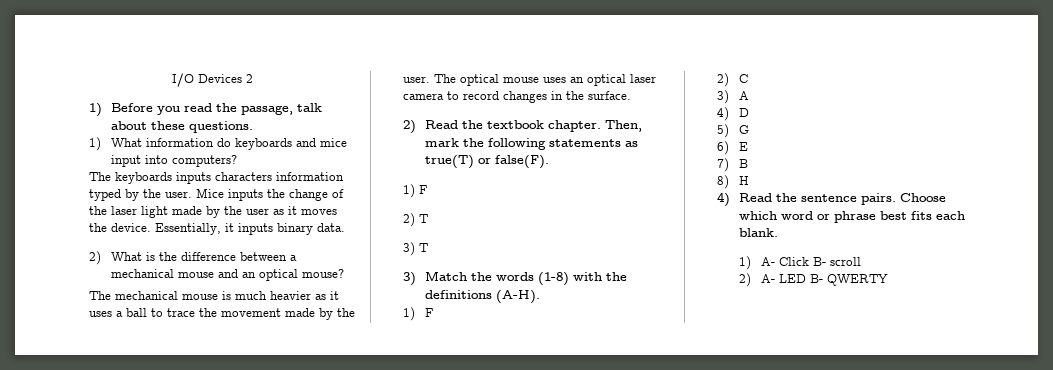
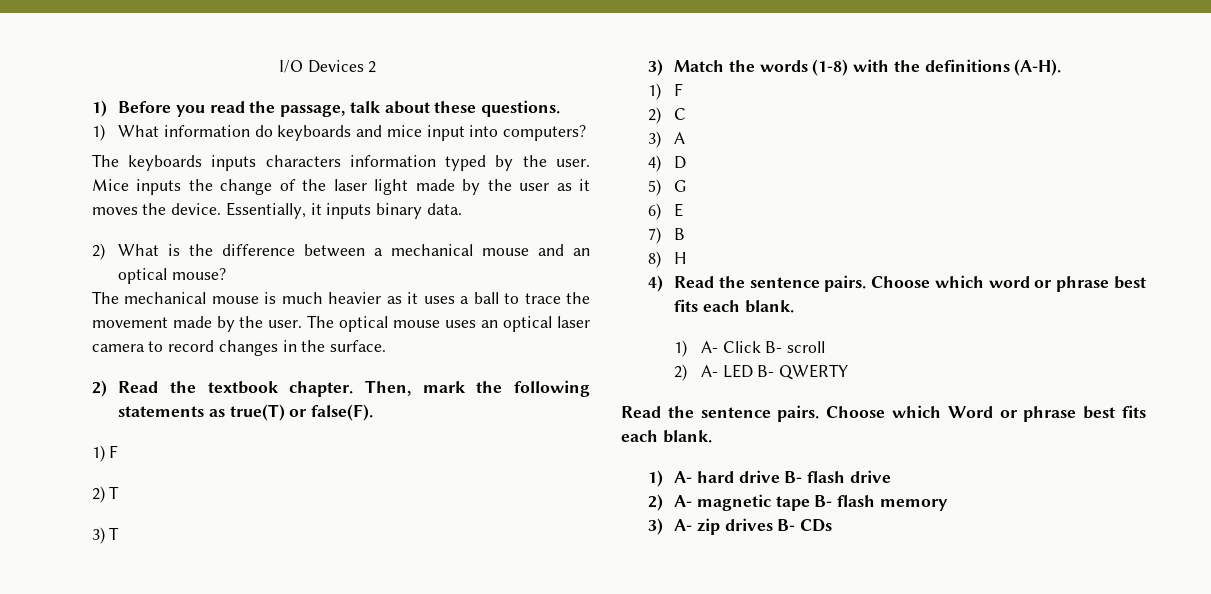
+ Read the sentence pairs. Choose which Word or phrase best fits each blank.
+ 1) A- hard drive B- flash drive
+ 2) A- magnetic tape B- flash memory
+ 3) A- zip drives B- CDs

